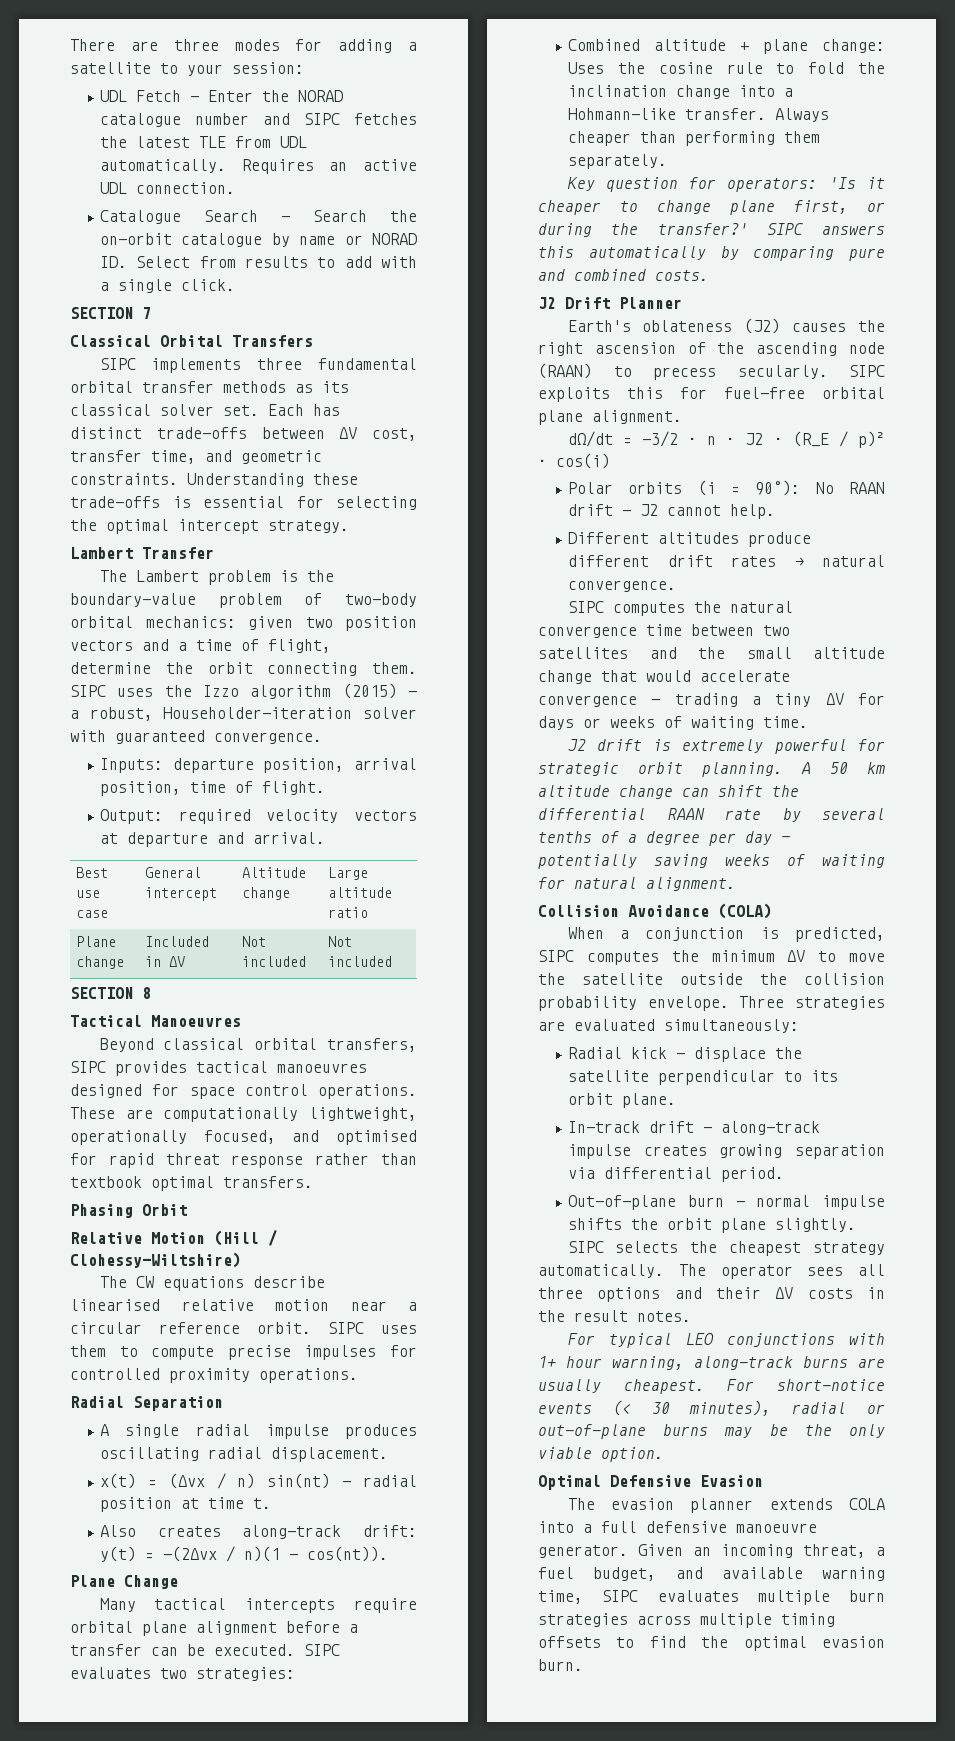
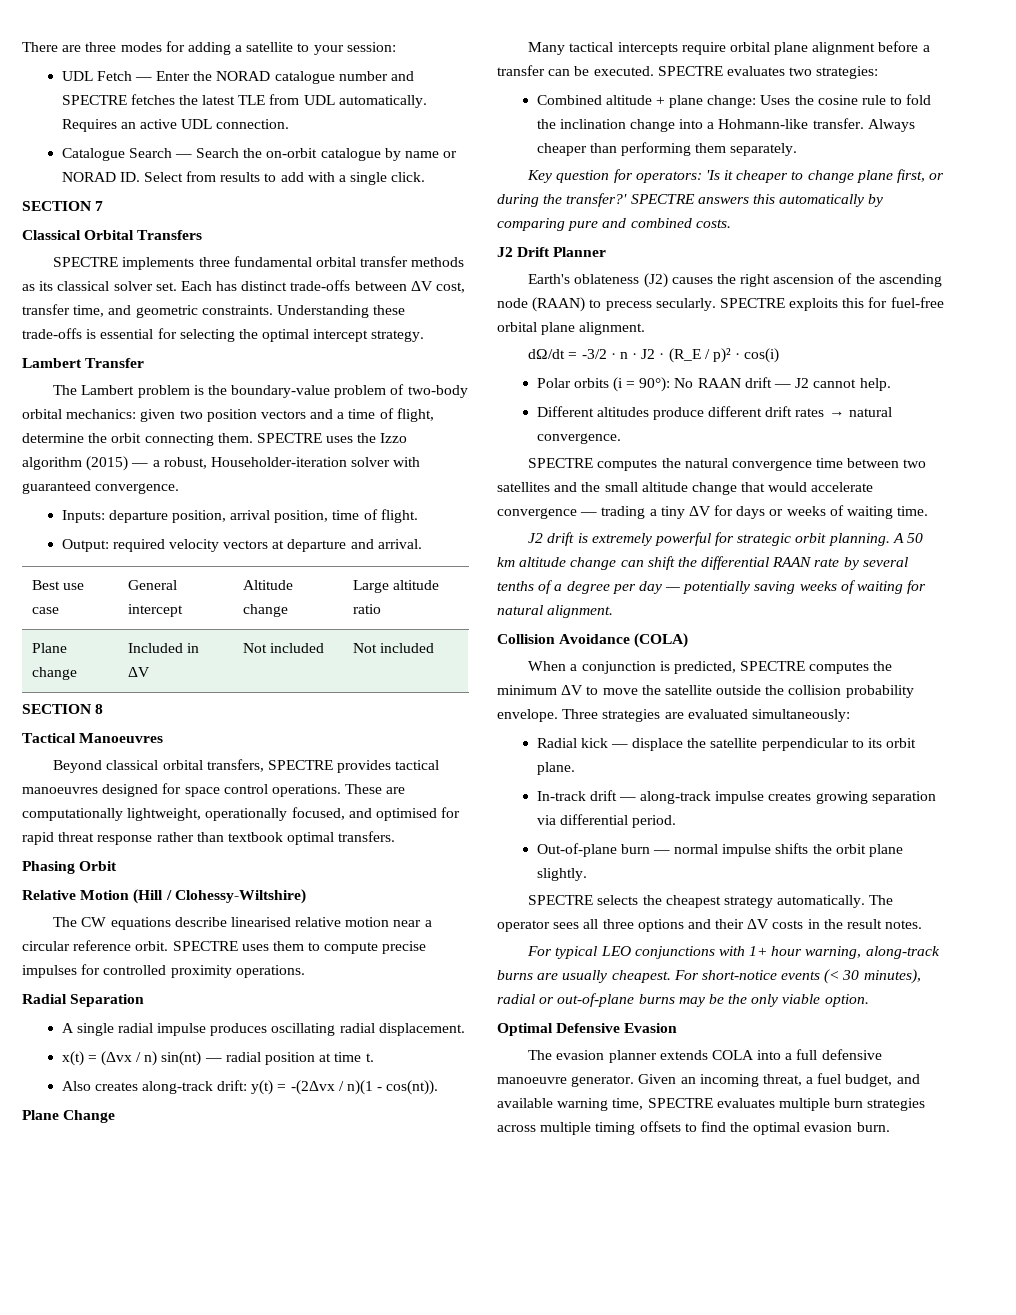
- UDL Fetch — Enter the NORAD catalogue number and SIPC fetches the latest TLE from UDL automatically.
+ UDL Fetch — Enter the NORAD catalogue number and SPECTRE fetches the latest TLE from UDL automatically.
- SIPC implements three fundamental orbital transfer methods as its classical solver set.
+ SPECTRE implements three fundamental orbital transfer methods as its classical solver set.
- SIPC uses the Izzo algorithm (2015) — a robust, Householder-iteration solver with guaranteed convergence.
+ SPECTRE uses the Izzo algorithm (2015) — a robust, Householder-iteration solver with guaranteed convergence.
- Beyond classical orbital transfers, SIPC provides tactical manoeuvres designed for space control operations.
+ Beyond classical orbital transfers, SPECTRE provides tactical manoeuvres designed for space control operations.
- SIPC uses them to compute precise impulses for controlled proximity operations.
+ SPECTRE uses them to compute precise impulses for controlled proximity operations.
- SIPC evaluates two strategies:
+ SPECTRE evaluates two strategies:
- SIPC answers this automatically by comparing pure and combined costs.
+ SPECTRE answers this automatically by comparing pure and combined costs.
- SIPC exploits this for fuel-free orbital plane alignment.
+ SPECTRE exploits this for fuel-free orbital plane alignment.
- SIPC computes the natural convergence time between two satellites and the small altitude change that would accelerate convergence — trading a tiny ΔV for days or weeks of waiting time.
+ SPECTRE computes the natural convergence time between two satellites and the small altitude change that would accelerate convergence — trading a tiny ΔV for days or weeks of waiting time.
- When a conjunction is predicted, SIPC computes the minimum ΔV to move the satellite outside the collision probability envelope.
+ When a conjunction is predicted, SPECTRE computes the minimum ΔV to move the satellite outside the collision probability envelope.
- SIPC selects the cheapest strategy automatically.
+ SPECTRE selects the cheapest strategy automatically.
- Given an incoming threat, a fuel budget, and available warning time, SIPC evaluates multiple burn strategies across multiple timing offsets to find the optimal evasion burn.
+ Given an incoming threat, a fuel budget, and available warning time, SPECTRE evaluates multiple burn strategies across multiple timing offsets to find the optimal evasion burn.

